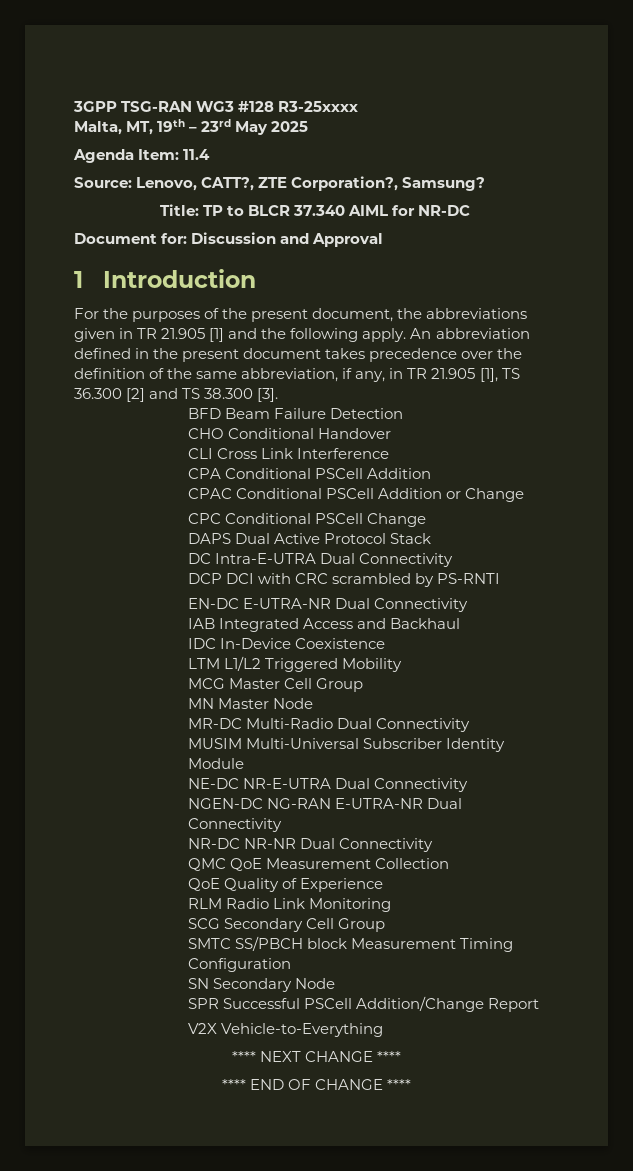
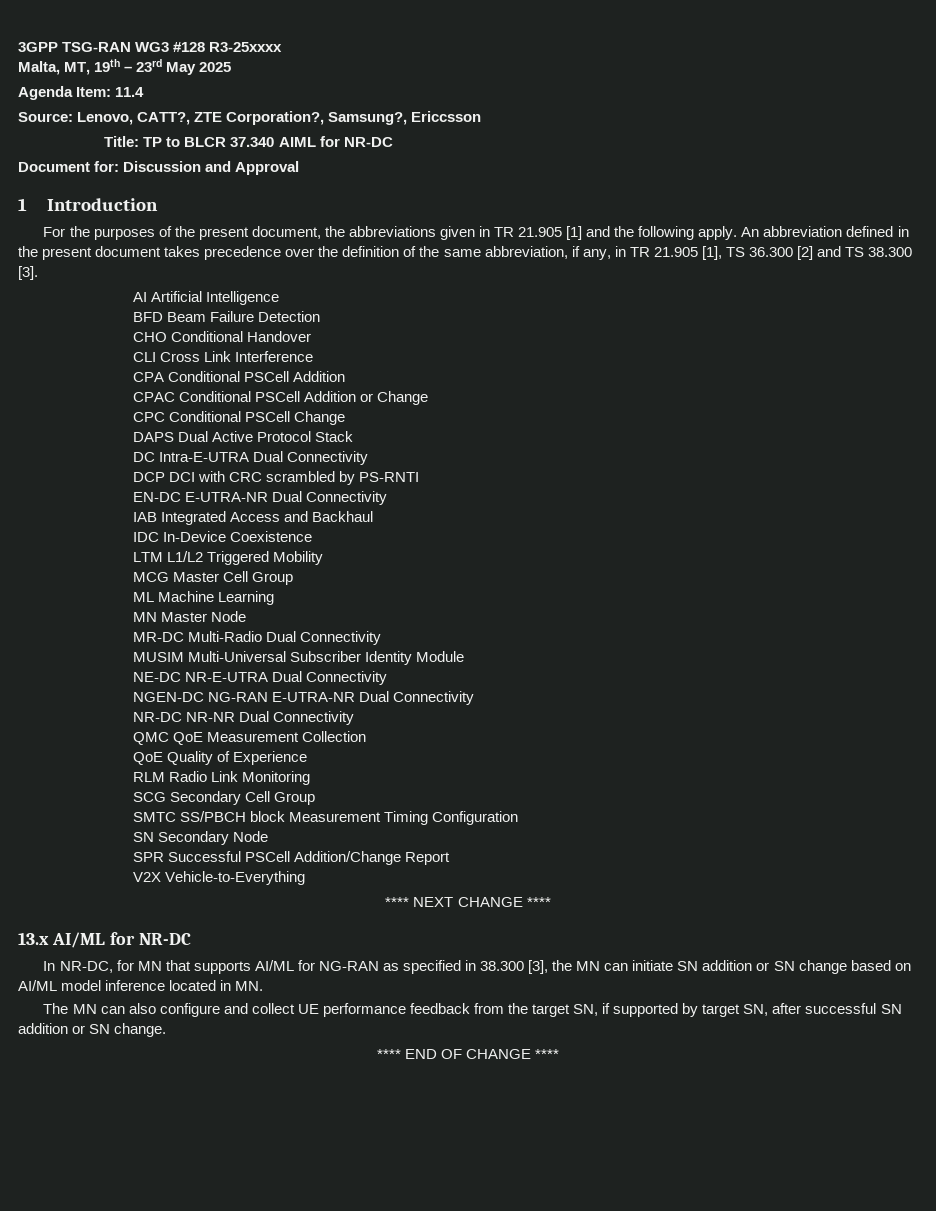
- Source: Lenovo, CATT?, ZTE Corporation?, Samsung?
+ Source: Lenovo, CATT?, ZTE Corporation?, Samsung?, Ericcsson
+ AI Artificial Intelligence
+ ML Machine Learning
+ 13.x AI/ML for NR-DC
+ In NR-DC, for MN that supports AI/ML for NG-RAN as specified in 38.300 [3], the MN can initiate SN addition or SN change based on AI/ML model inference located in MN.
+ The MN can also configure and collect UE performance feedback from the target SN, if supported by target SN, after successful SN addition or SN change.

